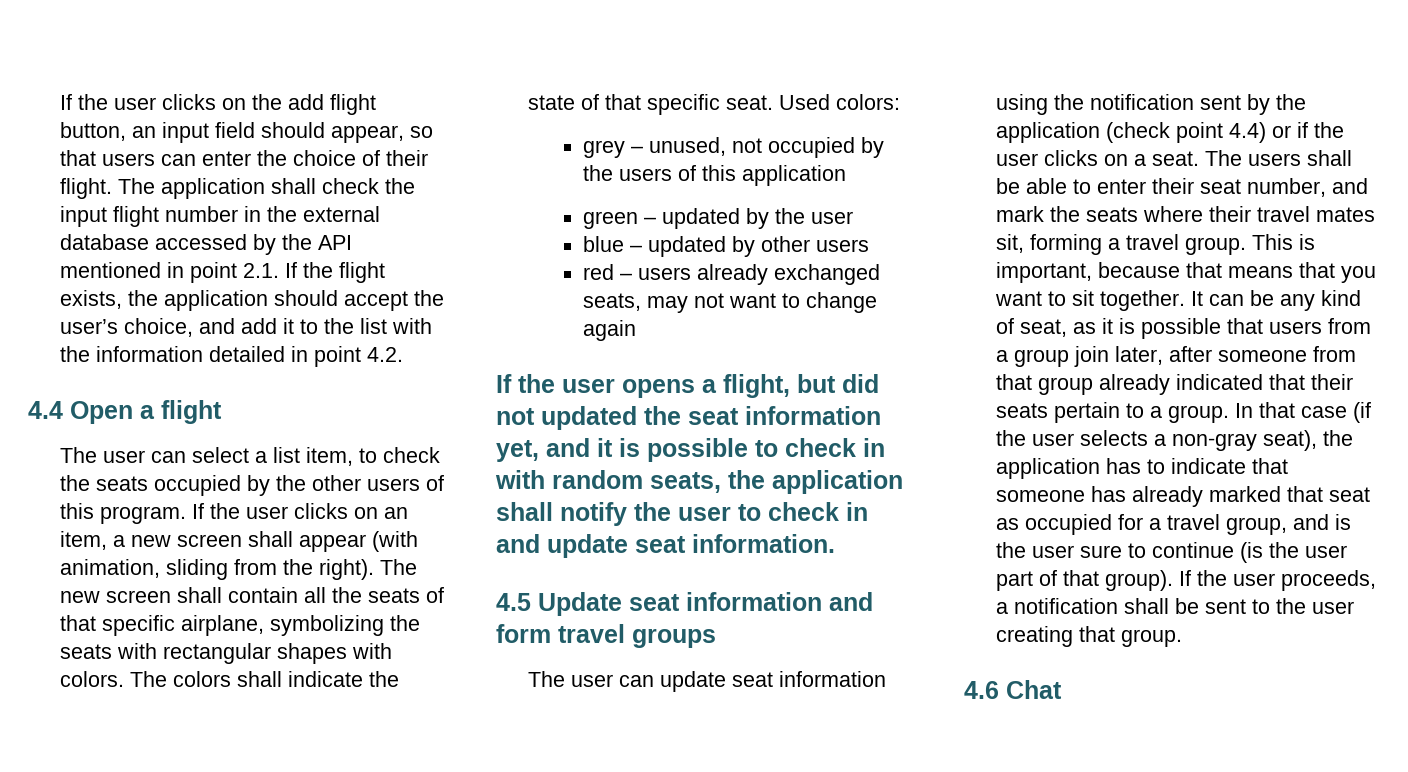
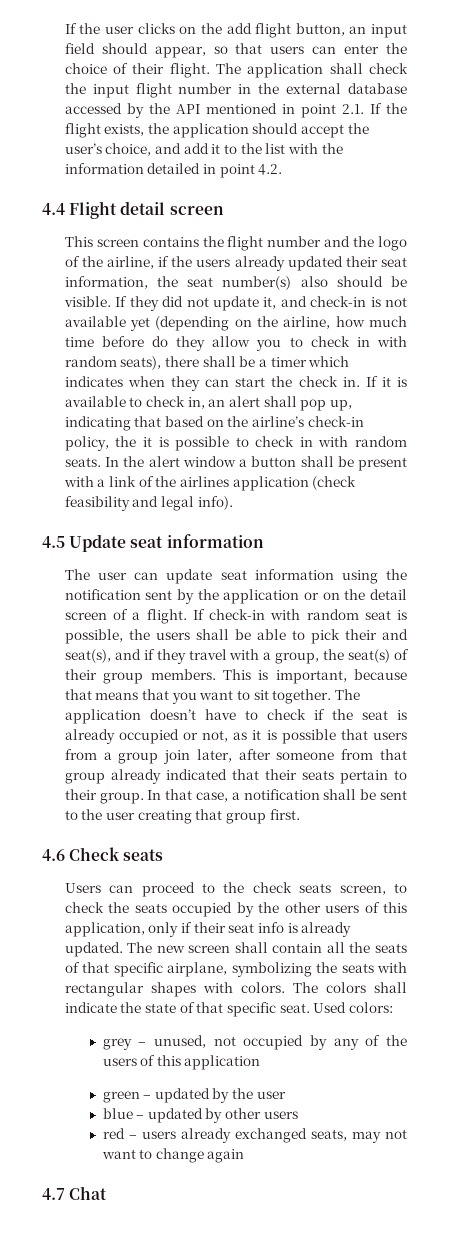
- 4.4 Open a flight
- The user can select a list item, to check the seats occupied by the other users of this program. If the user clicks on an item, a new screen shall appear (with animation, sliding from the right).
+ 4.4 Flight detail screen
+ This screen contains the flight number and the logo of the airline, if the users already updated their seat information, the seat number(s) also should be visible. If they did not update it, and check-in is not available yet (depending on the airline, how much time before do they allow you to check in with random seats), there shall be a timer which indicates when they can start the check in. If it is available to check in, an alert shall pop up, indicating that based on the airline’s check-in policy, the it is possible to check in with random seats. In the alert window a button shall be present with a link of the airlines application (check feasibility and legal info).
+ 4.5 Update seat information
+ The user can update seat information using the notification sent by the application or on the detail screen of a flight. If check-in with random seat is possible, the users shall be able to pick their and seat(s), and if they travel with a group, the seat(s) of their group members. This is important, because that means that you want to sit together. The application doesn’t have to check if the seat is already occupied or not, as it is possible that users from a group join later, after someone from that group already indicated that their seats pertain to their group. In that case, a notification shall be sent to the user creating that group first.
+ 4.6 Check seats
+ Users can proceed to the check seats screen, to check the seats occupied by the other users of this application, only if their seat info is already updated.
- grey – unused, not occupied by the users of this application
+ grey – unused, not occupied by any of the users of this application
- If the user opens a flight, but did not updated the seat information yet, and it is possible to check in with random seats, the application shall notify the user to check in and update seat information.
- 4.5 Update seat information and form travel groups
- The user can update seat information using the notification sent by the application (check point 4.4) or if the user clicks on a seat. The users shall be able to enter their seat number, and mark the seats where their travel mates sit, forming a travel group. This is important, because that means that you want to sit together. It can be any kind of seat, as it is possible that users from a group join later, after someone from that group already indicated that their seats pertain to a group. In that case (if the user selects a non-gray seat), the application has to indicate that someone has already marked that seat as occupied for a travel group, and is the user sure to continue (is the user part of that group). If the user proceeds, a notification shall be sent to the user creating that group.
- 4.6 Chat
+ 4.7 Chat

